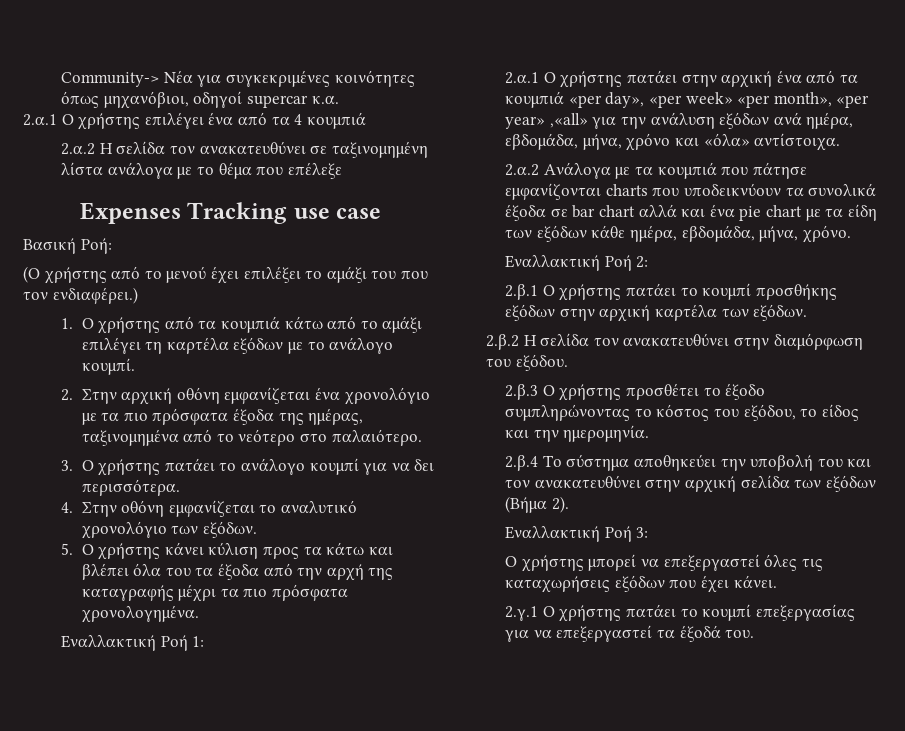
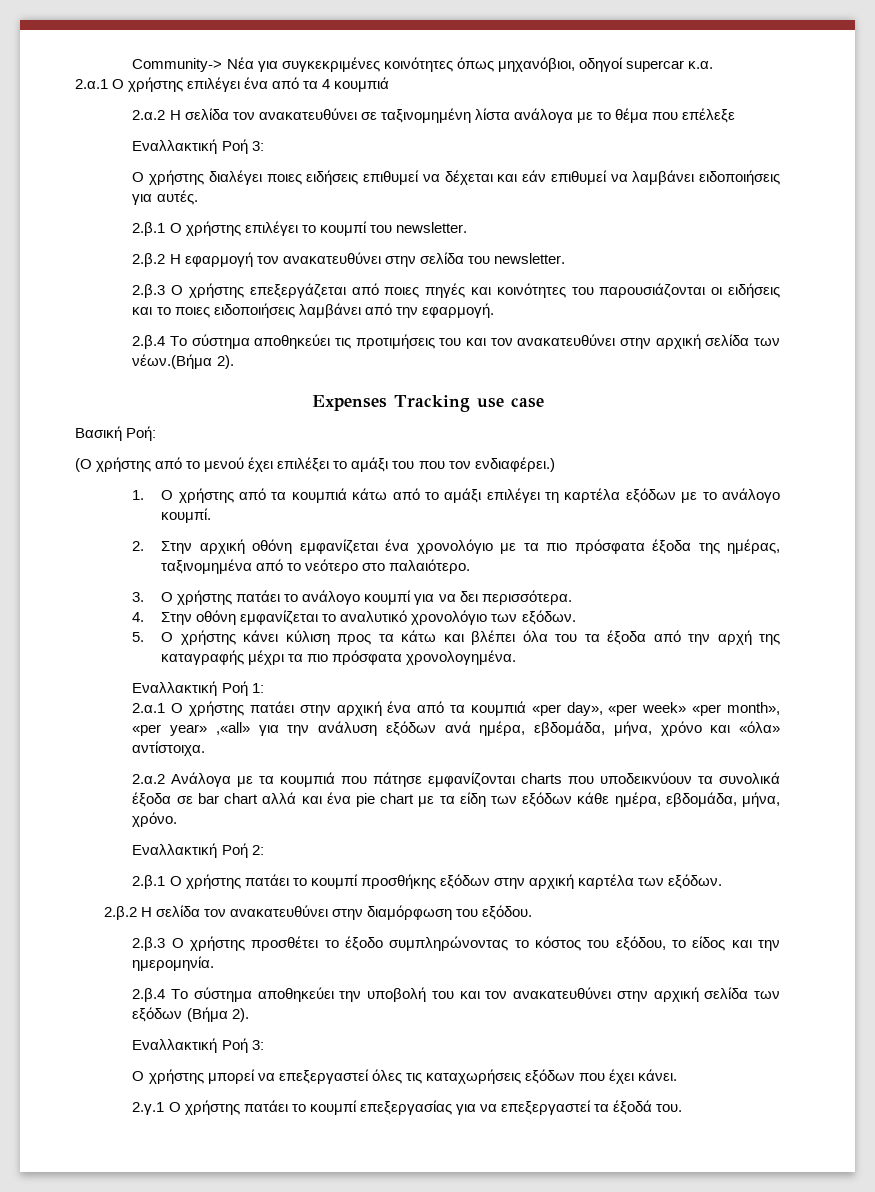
  2.α.2 Η σελίδα τον ανακατευθύνει σε ταξινομημένη λίστα ανάλογα με το θέμα που επέλεξε
+ Εναλλακτική Ροή 3:
+ Ο χρήστης διαλέγει ποιες ειδήσεις επιθυμεί να δέχεται και εάν επιθυμεί να λαμβάνει ειδοποιήσεις για αυτές.
+ 2.β.1 Ο χρήστης επιλέγει το κουμπί του newsletter.
+ 2.β.2 Η εφαρμογή τον ανακατευθύνει στην σελίδα του newsletter.
+ 2.β.3 Ο χρήστης επεξεργάζεται από ποιες πηγές και κοινότητες του παρουσιάζονται οι ειδήσεις και το ποιες ειδοποιήσεις λαμβάνει από την εφαρμογή.
+ 2.β.4 Το σύστημα αποθηκεύει τις προτιμήσεις του και τον ανακατευθύνει στην αρχική σελίδα των νέων.(Βήμα 2).

